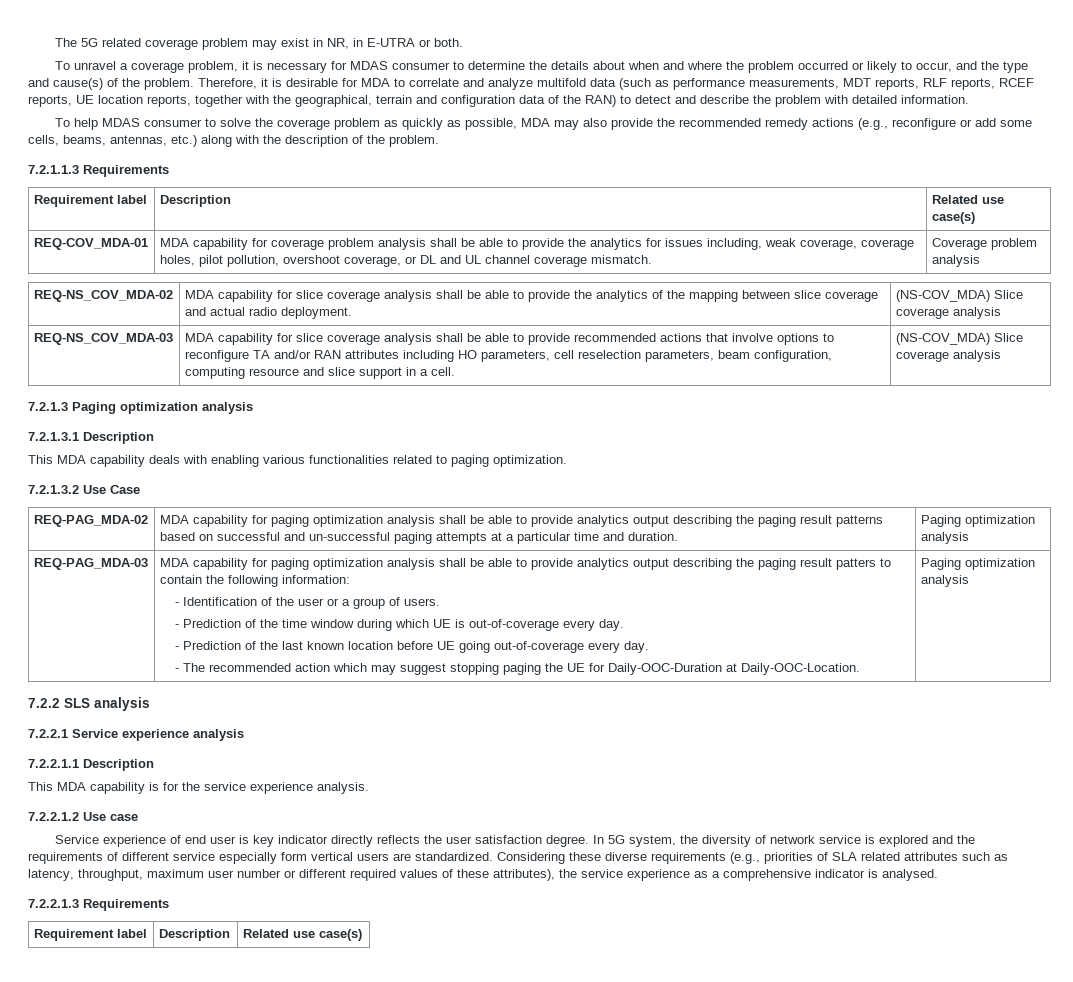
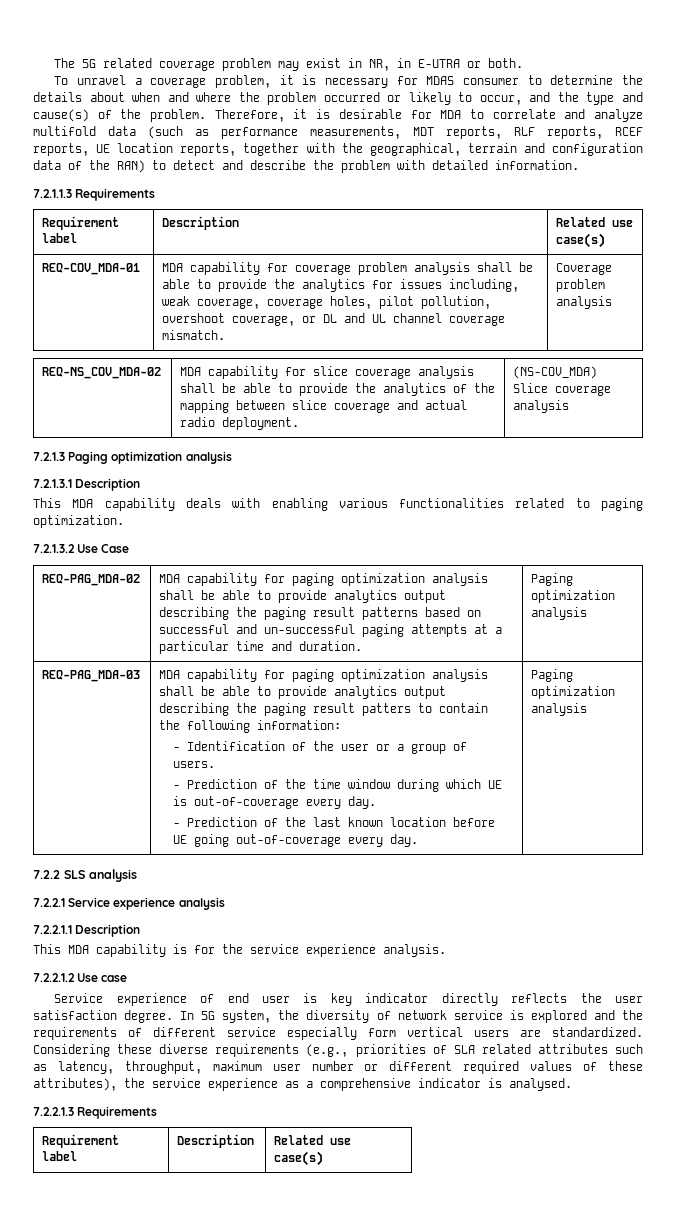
- To help MDAS consumer to solve the coverage problem as quickly as possible, MDA may also provide the recommended remedy actions (e.g., reconfigure or add some cells, beams, antennas, etc.) along with the description of the problem.
- REQ-NS_COV_MDA-03 | MDA capability for slice coverage analysis shall be able to provide recommended actions that involve options to reconfigure TA and/or RAN attributes including HO parameters, cell reselection parameters, beam configuration, computing resource and slice support in a cell. | (NS-COV_MDA) Slice coverage analysis
- - The recommended action which may suggest stopping paging the UE for Daily-OOC-Duration at Daily-OOC-Location.

